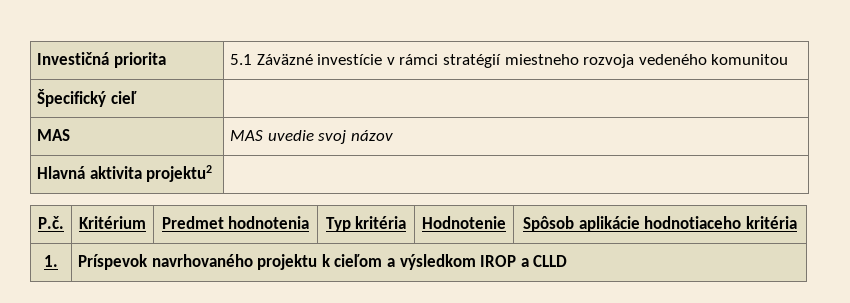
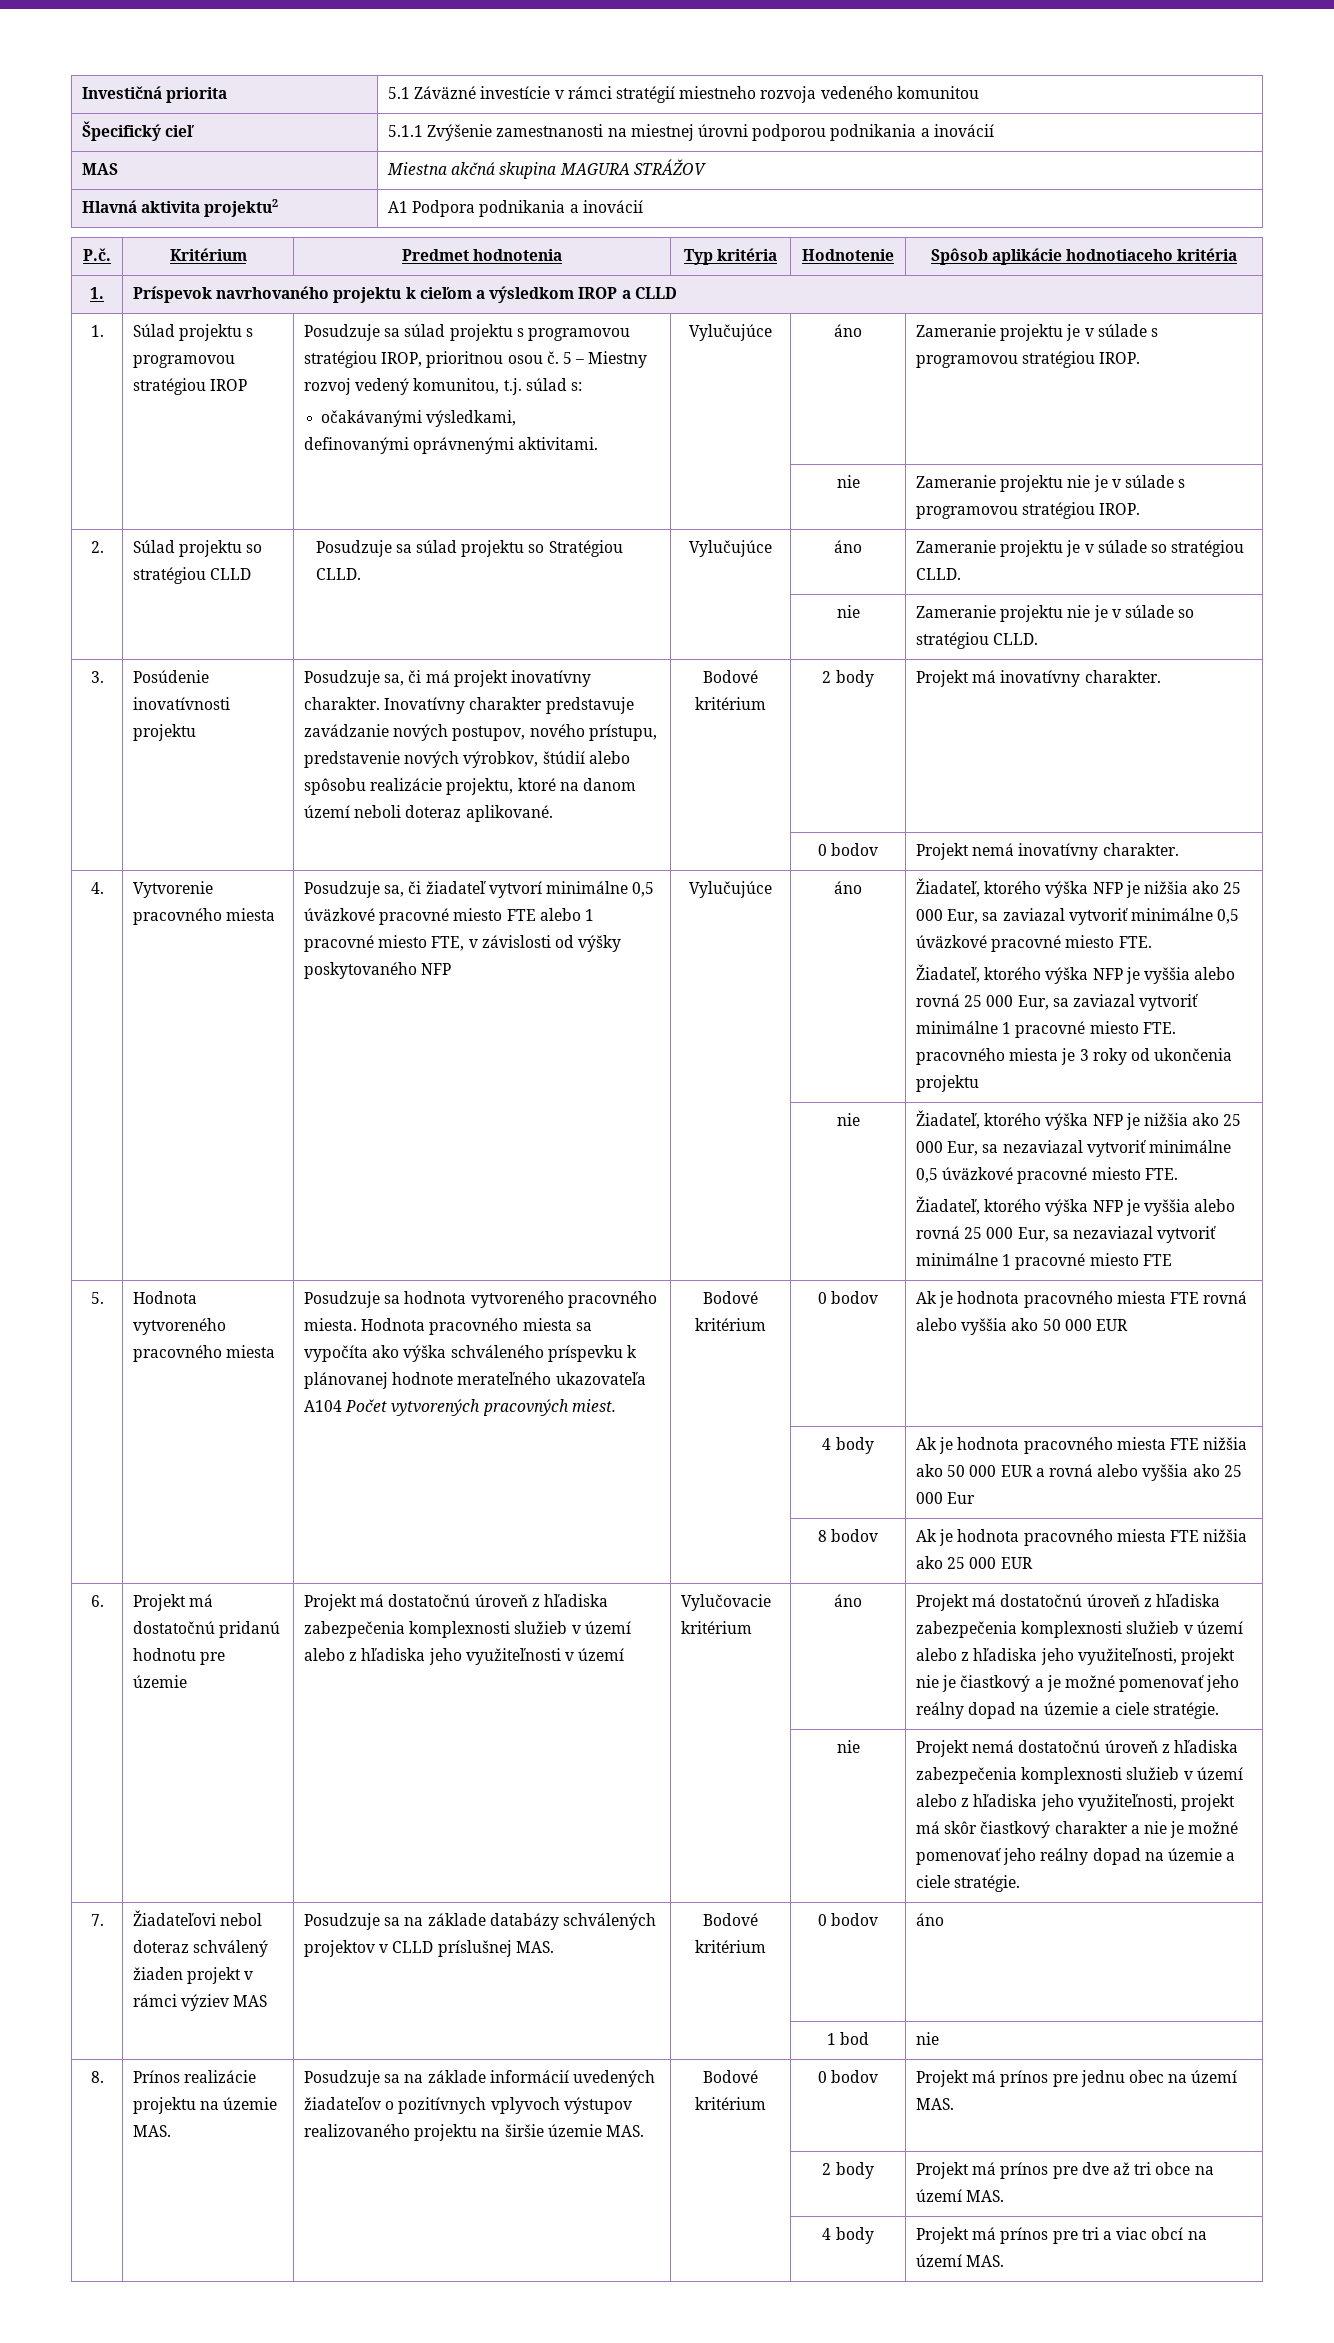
- Špecifický cieľ |
- MAS | MAS uvedie svoj názov
- Hlavná aktivita projektu2 |
+ Špecifický cieľ | 5.1.1 Zvýšenie zamestnanosti na miestnej úrovni podporou podnikania a inovácií
+ MAS | Miestna akčná skupina MAGURA STRÁŽOV
+ Hlavná aktivita projektu2 | A1 Podpora podnikania a inovácií
+ 1. | Súlad projektu s programovou stratégiou IROP | Posudzuje sa súlad projektu s programovou stratégiou IROP, prioritnou osou č. 5 – Miestny rozvoj vedený komunitou, t.j. súlad s:
+ očakávanými výsledkami,
+ definovanými oprávnenými aktivitami. | Vylučujúce | áno | Zameranie projektu je v súlade s programovou stratégiou IROP.
+ | | | | nie | Zameranie projektu nie je v súlade s programovou stratégiou IROP.
+ 2. | Súlad projektu so stratégiou CLLD | Posudzuje sa súlad projektu so Stratégiou CLLD. | Vylučujúce | áno | Zameranie projektu je v súlade so stratégiou CLLD.
+ | | | | nie | Zameranie projektu nie je v súlade so stratégiou CLLD.
+ 3. | Posúdenie inovatívnosti projektu | Posudzuje sa, či má projekt inovatívny charakter. Inovatívny charakter predstavuje zavádzanie nových postupov, nového prístupu, predstavenie nových výrobkov, štúdií alebo spôsobu realizácie projektu, ktoré na danom území neboli doteraz aplikované. | Bodové kritérium | 2 body | Projekt má inovatívny charakter.
+ | | | | 0 bodov | Projekt nemá inovatívny charakter.
+ 4. | Vytvorenie pracovného miesta | Posudzuje sa, či žiadateľ vytvorí minimálne 0,5 úväzkové pracovné miesto FTE alebo 1 pracovné miesto FTE, v závislosti od výšky poskytovaného NFP | Vylučujúce | áno | Žiadateľ, ktorého výška NFP je nižšia ako 25 000 Eur, sa zaviazal vytvoriť minimálne 0,5 úväzkové pracovné miesto FTE.
+ Žiadateľ, ktorého výška NFP je vyššia alebo rovná 25 000 Eur, sa zaviazal vytvoriť minimálne 1 pracovné miesto FTE. pracovného miesta je 3 roky od ukončenia projektu
+ | | | | nie | Žiadateľ, ktorého výška NFP je nižšia ako 25 000 Eur, sa nezaviazal vytvoriť minimálne 0,5 úväzkové pracovné miesto FTE.
+ Žiadateľ, ktorého výška NFP je vyššia alebo rovná 25 000 Eur, sa nezaviazal vytvoriť minimálne 1 pracovné miesto FTE
+ 5. | Hodnota vytvoreného pracovného miesta | Posudzuje sa hodnota vytvoreného pracovného miesta. Hodnota pracovného miesta sa vypočíta ako výška schváleného príspevku k plánovanej hodnote merateľného ukazovateľa A104 Počet vytvorených pracovných miest. | Bodové kritérium | 0 bodov | Ak je hodnota pracovného miesta FTE rovná alebo vyššia ako 50 000 EUR
+ | | | | 4 body | Ak je hodnota pracovného miesta FTE nižšia ako 50 000 EUR a rovná alebo vyššia ako 25 000 Eur
+ | | | | 8 bodov | Ak je hodnota pracovného miesta FTE nižšia ako 25 000 EUR
+ 6. | Projekt má dostatočnú pridanú hodnotu pre územie | Projekt má dostatočnú úroveň z hľadiska zabezpečenia komplexnosti služieb v území alebo z hľadiska jeho využiteľnosti v území | Vylučovacie kritérium | áno | Projekt má dostatočnú úroveň z hľadiska zabezpečenia komplexnosti služieb v území alebo z hľadiska jeho využiteľnosti, projekt nie je čiastkový a je možné pomenovať jeho reálny dopad na územie a ciele stratégie.
+ | | | | nie | Projekt nemá dostatočnú úroveň z hľadiska zabezpečenia komplexnosti služieb v území alebo z hľadiska jeho využiteľnosti, projekt má skôr čiastkový charakter a nie je možné pomenovať jeho reálny dopad na územie a ciele stratégie.
+ 7. | Žiadateľovi nebol doteraz schválený žiaden projekt v rámci výziev MAS | Posudzuje sa na základe databázy schválených projektov v CLLD príslušnej MAS. | Bodové kritérium | 0 bodov | áno
+ | | | | 1 bod | nie
+ 8. | Prínos realizácie projektu na územie MAS. | Posudzuje sa na základe informácií uvedených žiadateľov o pozitívnych vplyvoch výstupov realizovaného projektu na širšie územie MAS. | Bodové kritérium | 0 bodov | Projekt má prínos pre jednu obec na území MAS.
+ | | | | 2 body | Projekt má prínos pre dve až tri obce na území MAS.
+ | | | | 4 body | Projekt má prínos pre tri a viac obcí na území MAS.

